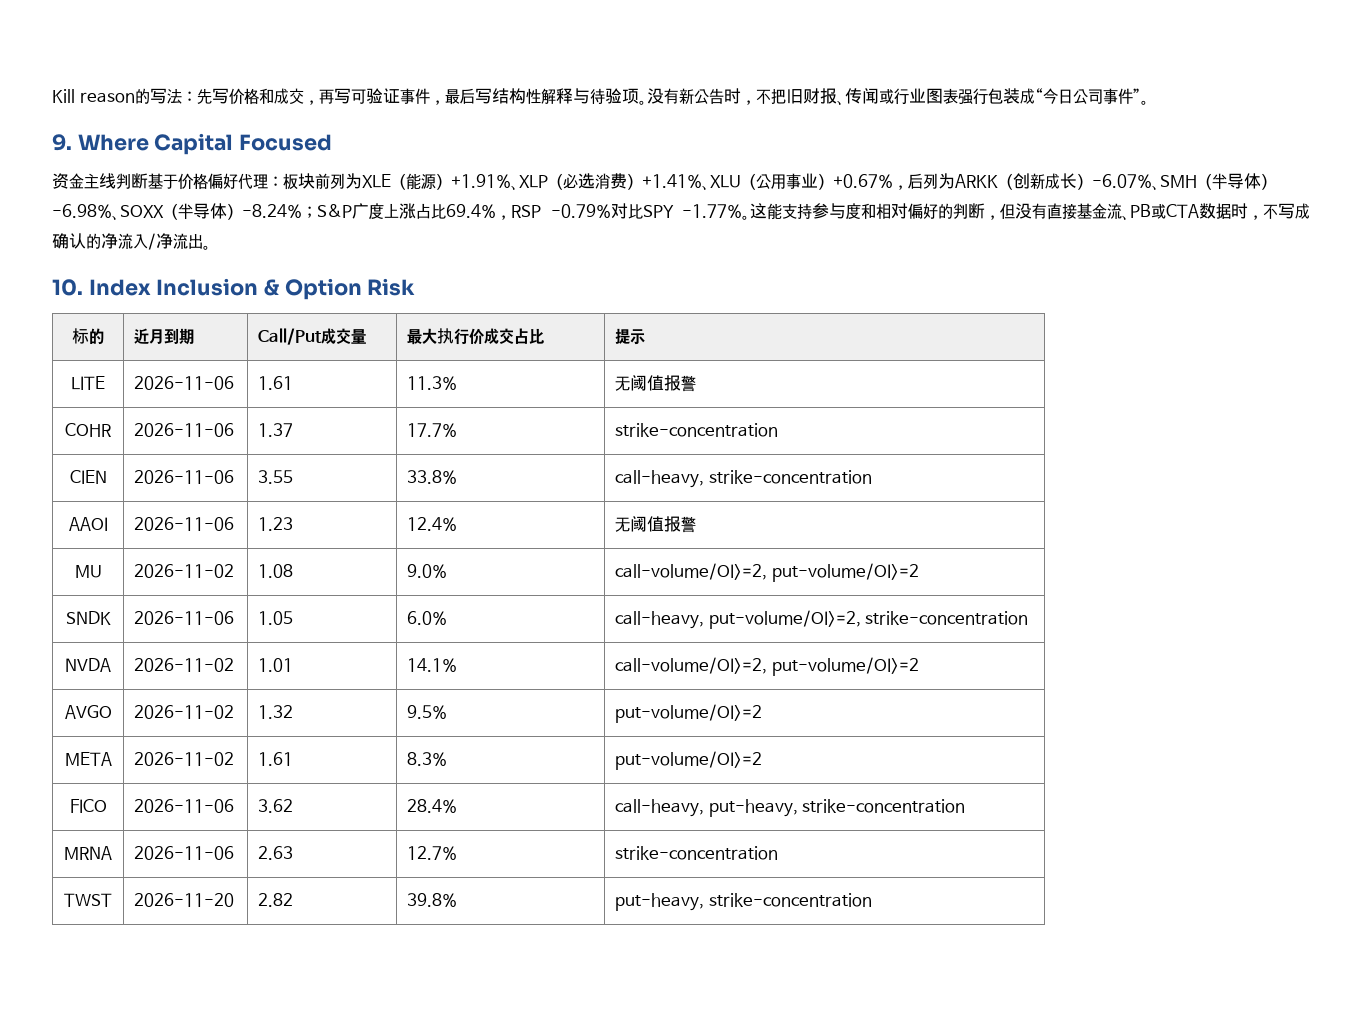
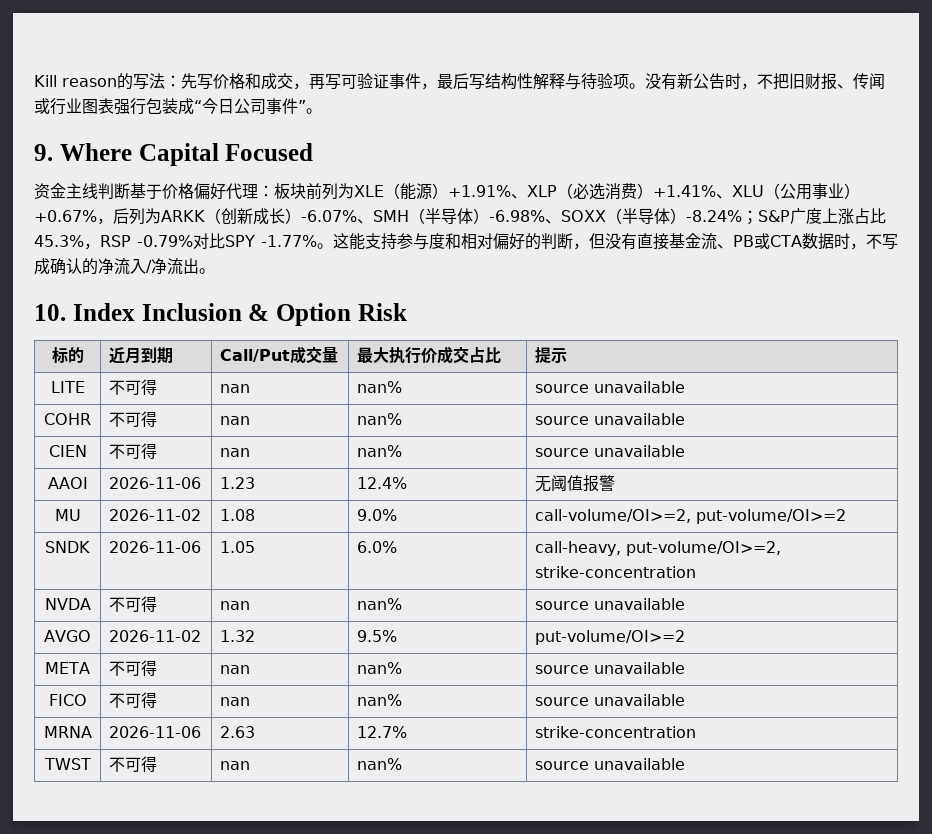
- 资金主线判断基于价格偏好代理：板块前列为XLE（能源）+1.91%、XLP（必选消费）+1.41%、XLU（公用事业）+0.67%，后列为ARKK（创新成长）-6.07%、SMH（半导体）-6.98%、SOXX（半导体）-8.24%；S&P广度上涨占比69.4%，RSP -0.79%对比SPY -1.77%。
+ 资金主线判断基于价格偏好代理：板块前列为XLE（能源）+1.91%、XLP（必选消费）+1.41%、XLU（公用事业）+0.67%，后列为ARKK（创新成长）-6.07%、SMH（半导体）-6.98%、SOXX（半导体）-8.24%；S&P广度上涨占比45.3%，RSP -0.79%对比SPY -1.77%。
- LITE | 2026-11-06 | 1.61 | 11.3% | 无阈值报警
- COHR | 2026-11-06 | 1.37 | 17.7% | strike-concentration
- CIEN | 2026-11-06 | 3.55 | 33.8% | call-heavy, strike-concentration
+ LITE | 不可得 | nan | nan% | source unavailable
+ COHR | 不可得 | nan | nan% | source unavailable
+ CIEN | 不可得 | nan | nan% | source unavailable
- NVDA | 2026-11-02 | 1.01 | 14.1% | call-volume/OI>=2, put-volume/OI>=2
+ NVDA | 不可得 | nan | nan% | source unavailable
- META | 2026-11-02 | 1.61 | 8.3% | put-volume/OI>=2
- FICO | 2026-11-06 | 3.62 | 28.4% | call-heavy, put-heavy, strike-concentration
+ META | 不可得 | nan | nan% | source unavailable
+ FICO | 不可得 | nan | nan% | source unavailable
- TWST | 2026-11-20 | 2.82 | 39.8% | put-heavy, strike-concentration
+ TWST | 不可得 | nan | nan% | source unavailable

